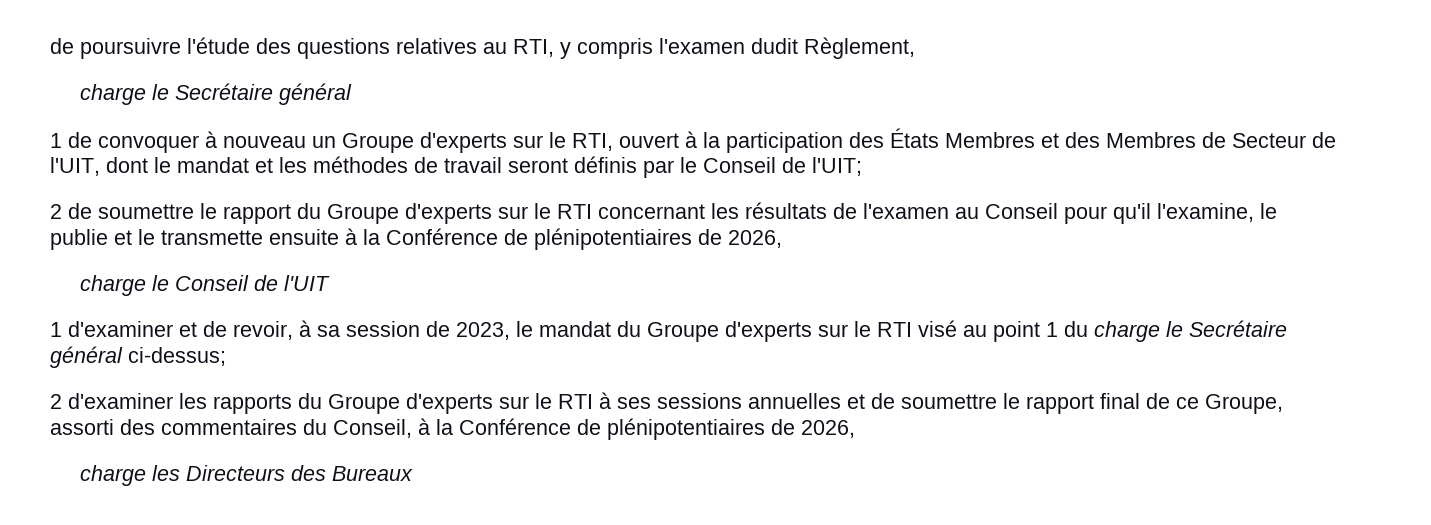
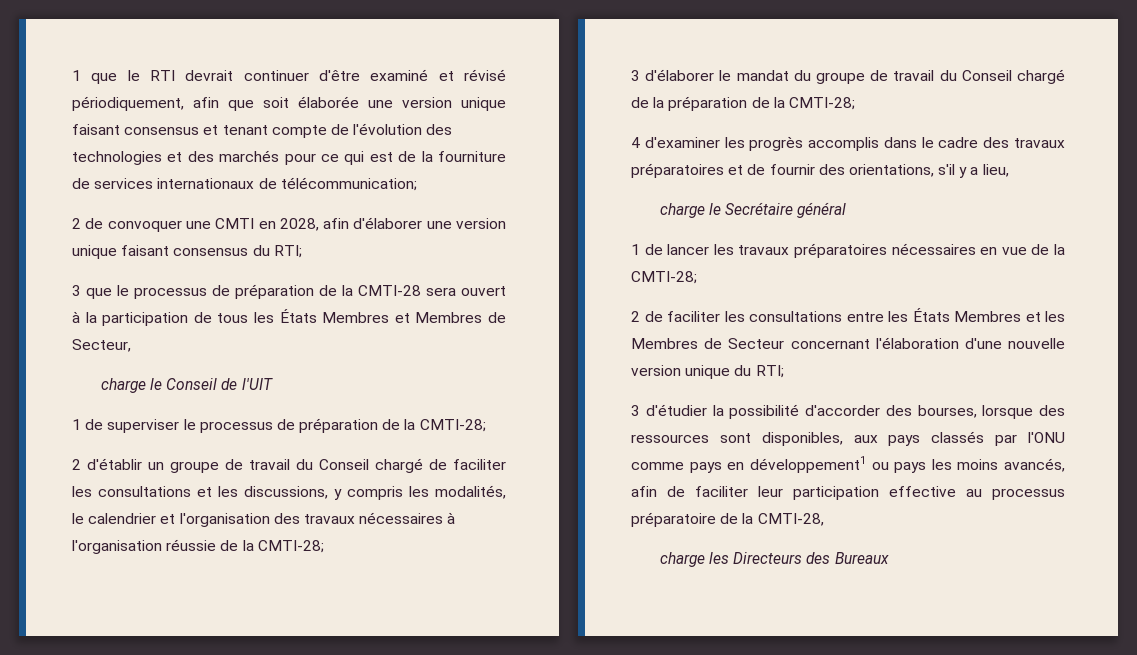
- de poursuivre l'étude des questions relatives au RTI, y compris l'examen dudit Règlement,
+ 1 que le RTI devrait continuer d'être examiné et révisé périodiquement, afin que soit élaborée une version unique faisant consensus et tenant compte de l'évolution des technologies et des marchés pour ce qui est de la fourniture de services internationaux de télécommunication;
+ 2 de convoquer une CMTI en 2028, afin d'élaborer une version unique faisant consensus du RTI;
+ 3 que le processus de préparation de la CMTI-28 sera ouvert à la participation de tous les États Membres et Membres de Secteur,
+ charge le Conseil de l'UIT
+ 1 de superviser le processus de préparation de la CMTI-28;
+ 2 d'établir un groupe de travail du Conseil chargé de faciliter les consultations et les discussions, y compris les modalités, le calendrier et l'organisation des travaux nécessaires à l'organisation réussie de la CMTI-28;
+ 3 d'élaborer le mandat du groupe de travail du Conseil chargé de la préparation de la CMTI-28;
+ 4 d'examiner les progrès accomplis dans le cadre des travaux préparatoires et de fournir des orientations, s'il y a lieu,
- 1 de convoquer à nouveau un Groupe d'experts sur le RTI, ouvert à la participation des États Membres et des Membres de Secteur de l'UIT, dont le mandat et les méthodes de travail seront définis par le Conseil de l'UIT;
- 2 de soumettre le rapport du Groupe d'experts sur le RTI concernant les résultats de l'examen au Conseil pour qu'il l'examine, le publie et le transmette ensuite à la Conférence de plénipotentiaires de 2026,
- charge le Conseil de l'UIT
- 1 d'examiner et de revoir, à sa session de 2023, le mandat du Groupe d'experts sur le RTI visé au point 1 du charge le Secrétaire général ci-dessus;
- 2 d'examiner les rapports du Groupe d'experts sur le RTI à ses sessions annuelles et de soumettre le rapport final de ce Groupe, assorti des commentaires du Conseil, à la Conférence de plénipotentiaires de 2026,
+ 1 de lancer les travaux préparatoires nécessaires en vue de la CMTI-28;
+ 2 de faciliter les consultations entre les États Membres et les Membres de Secteur concernant l'élaboration d'une nouvelle version unique du RTI;
+ 3 d'étudier la possibilité d'accorder des bourses, lorsque des ressources sont disponibles, aux pays classés par l'ONU comme pays en développement1 ou pays les moins avancés, afin de faciliter leur participation effective au processus préparatoire de la CMTI-28,

